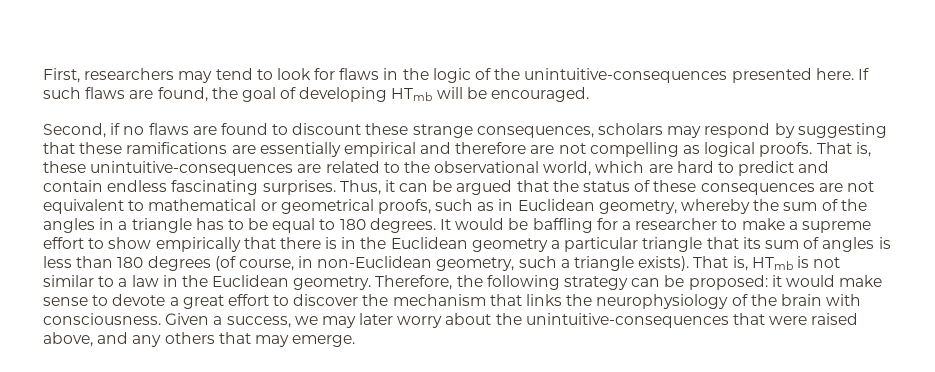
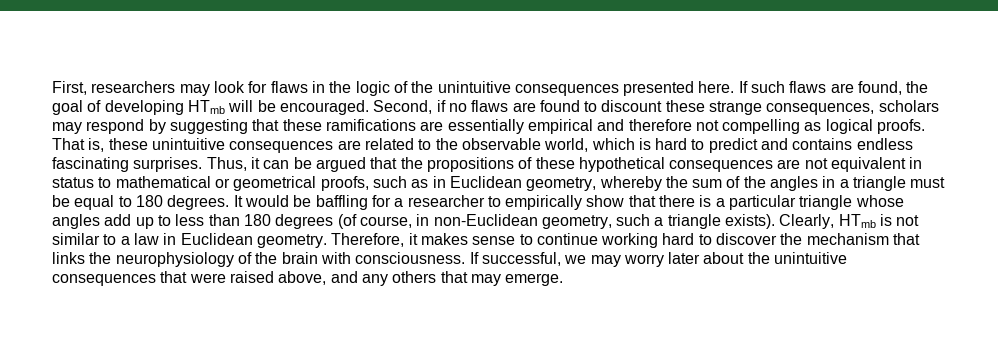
- First, researchers may tend to look for flaws in the logic of the unintuitive-consequences presented here.
+ First, researchers may look for flaws in the logic of the unintuitive consequences presented here.
- If such flaws are found, the goal of developing HTmb will be encouraged.
- Second, if no flaws are found to discount these strange consequences, scholars may respond by suggesting that these ramifications are essentially empirical and therefore are not compelling as logical proofs.
+ If such flaws are found, the goal of developing HTmb will be encouraged. Second, if no flaws are found to discount these strange consequences, scholars may respond by suggesting that these ramifications are essentially empirical and therefore not compelling as logical proofs.
- That is, these unintuitive-consequences are related to the observational world, which are hard to predict and contain endless fascinating surprises.
+ That is, these unintuitive consequences are related to the observable world, which is hard to predict and contains endless fascinating surprises.
- Thus, it can be argued that the status of these consequences are not equivalent to mathematical or geometrical proofs, such as in Euclidean geometry, whereby the sum of the angles in a triangle has to be equal to 180 degrees.
+ Thus, it can be argued that the propositions of these hypothetical consequences are not equivalent in status to mathematical or geometrical proofs, such as in Euclidean geometry, whereby the sum of the angles in a triangle must be equal to 180 degrees.
- It would be baffling for a researcher to make a supreme effort to show empirically that there is in the Euclidean geometry a particular triangle that its sum of angles is less than 180 degrees (of course, in non-Euclidean geometry, such a triangle exists).
+ It would be baffling for a researcher to empirically show that there is a particular triangle whose angles add up to less than 180 degrees (of course, in non-Euclidean geometry, such a triangle exists).
- That is, HTmb is not similar to a law in the Euclidean geometry.
+ Clearly, HTmb is not similar to a law in Euclidean geometry.
- Therefore, the following strategy can be proposed: it would make sense to devote a great effort to discover the mechanism that links the neurophysiology of the brain with consciousness.
+ Therefore, it makes sense to continue working hard to discover the mechanism that links the neurophysiology of the brain with consciousness.
- Given a success, we may later worry about the unintuitive-consequences that were raised above, and any others that may emerge.
+ If successful, we may worry later about the unintuitive consequences that were raised above, and any others that may emerge.

